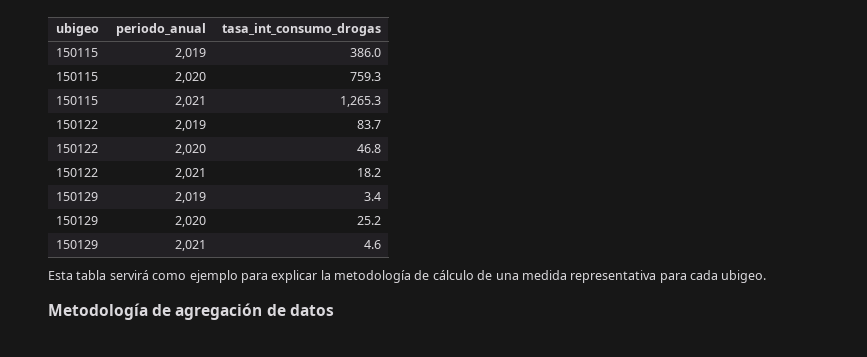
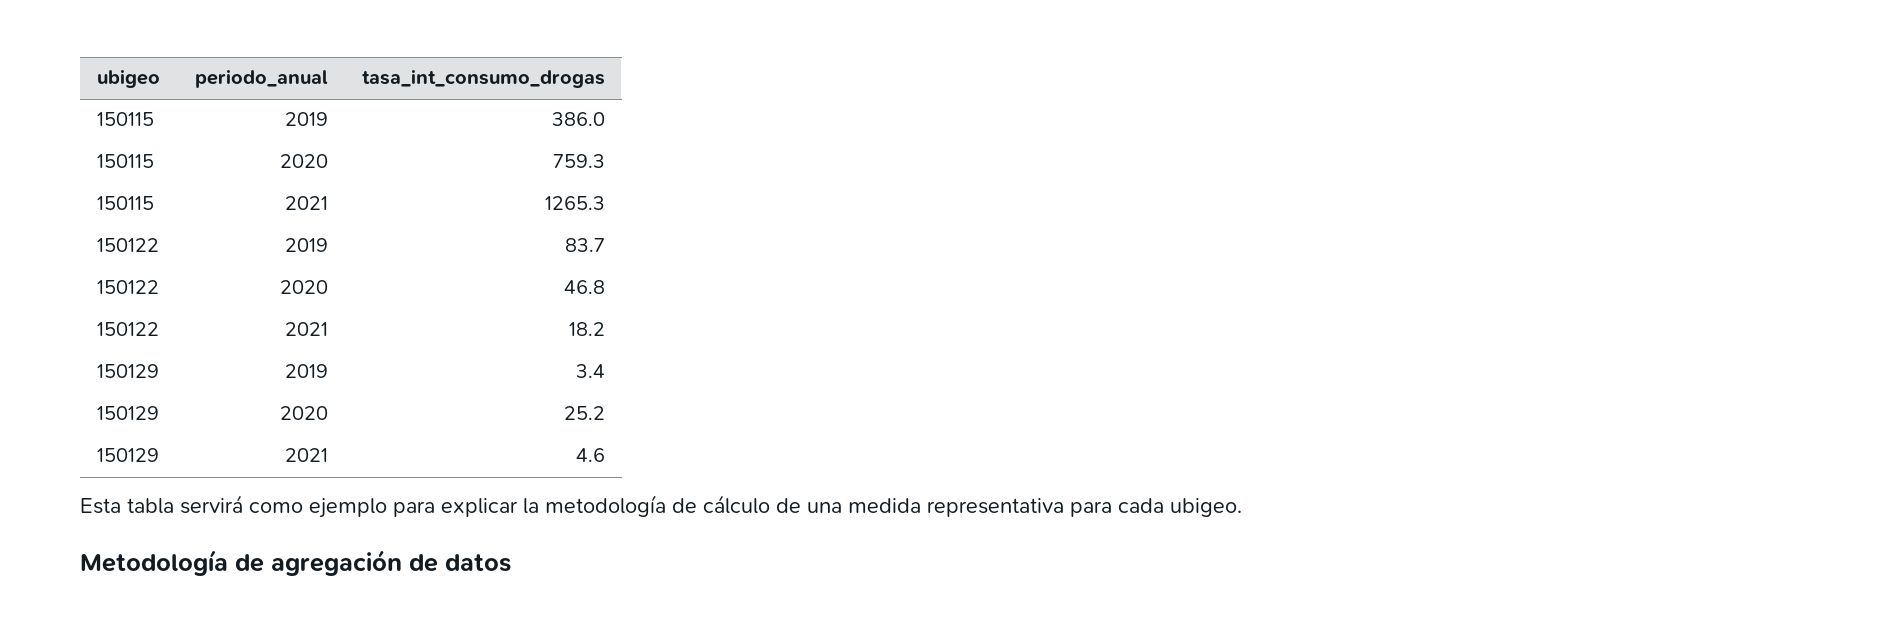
- 150115 | 2,019 | 386.0
+ 150115 | 2019 | 386.0
- 150115 | 2,020 | 759.3
+ 150115 | 2020 | 759.3
- 150115 | 2,021 | 1,265.3
- 150122 | 2,019 | 83.7
+ 150115 | 2021 | 1265.3
+ 150122 | 2019 | 83.7
- 150122 | 2,020 | 46.8
+ 150122 | 2020 | 46.8
- 150122 | 2,021 | 18.2
+ 150122 | 2021 | 18.2
- 150129 | 2,019 | 3.4
+ 150129 | 2019 | 3.4
- 150129 | 2,020 | 25.2
+ 150129 | 2020 | 25.2
- 150129 | 2,021 | 4.6
+ 150129 | 2021 | 4.6

